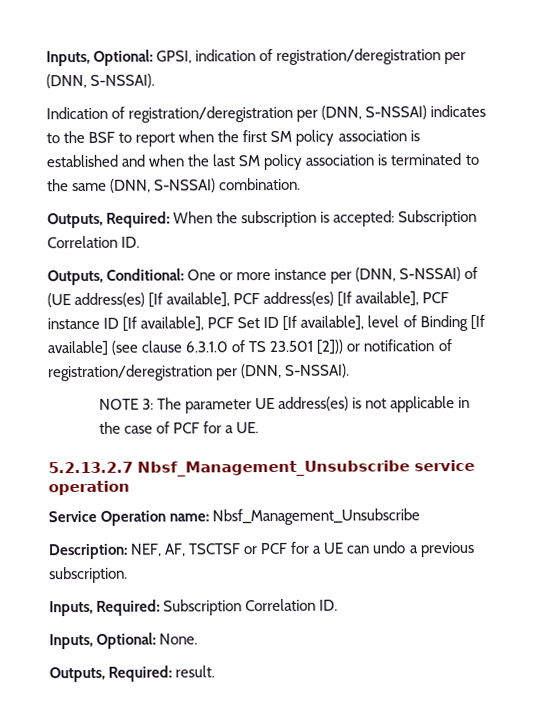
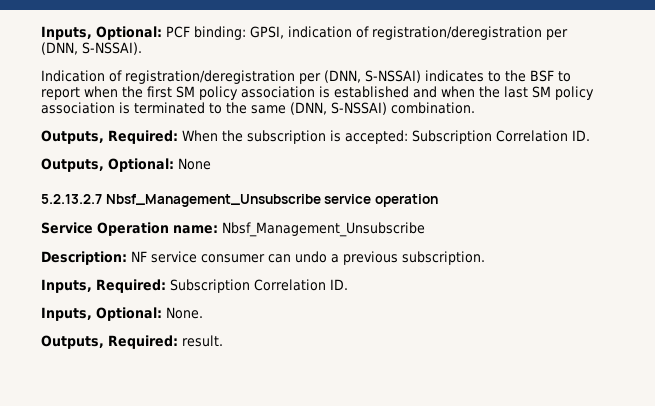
- Inputs, Optional: GPSI, indication of registration/deregistration per (DNN, S-NSSAI).
+ Inputs, Optional: PCF binding: GPSI, indication of registration/deregistration per (DNN, S-NSSAI).
- Outputs, Conditional: One or more instance per (DNN, S-NSSAI) of (UE address(es) [If available], PCF address(es) [If available], PCF instance ID [If available], PCF Set ID [If available], level of Binding [If available] (see clause 6.3.1.0 of TS 23.501 [2])) or notification of registration/deregistration per (DNN, S-NSSAI).
- NOTE 3: The parameter UE address(es) is not applicable in the case of PCF for a UE.
+ Outputs, Optional: None
- Description: NEF, AF, TSCTSF or PCF for a UE can undo a previous subscription.
+ Description: NF service consumer can undo a previous subscription.

